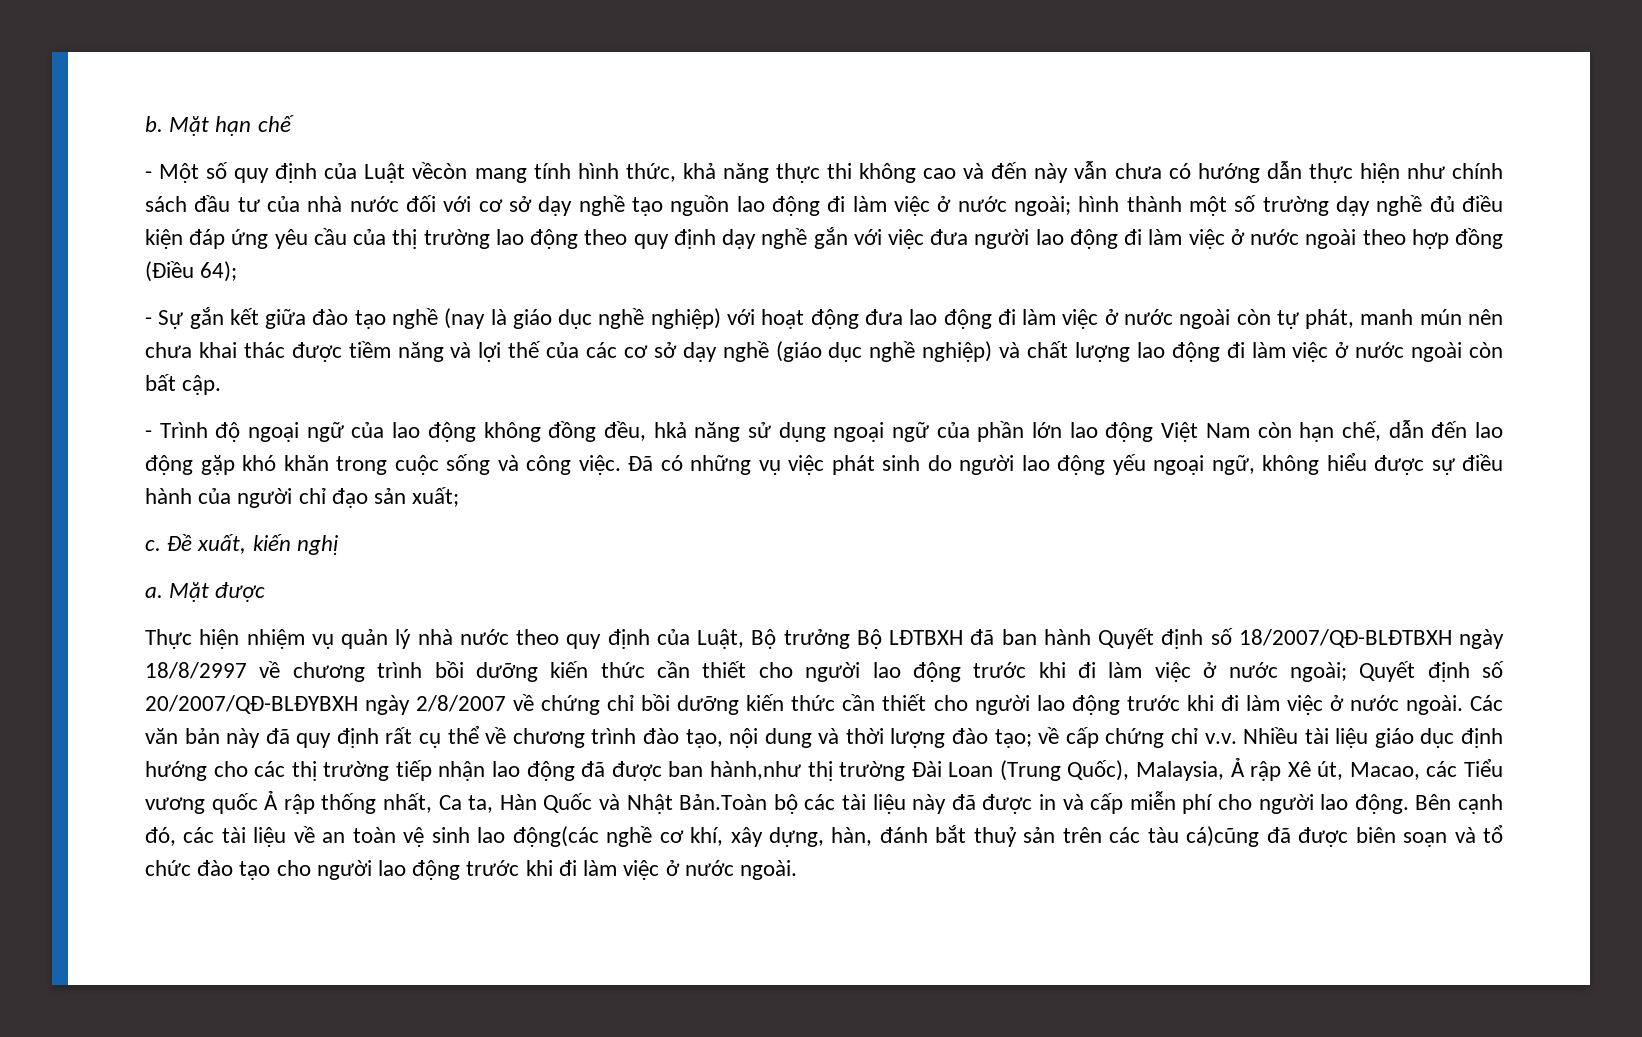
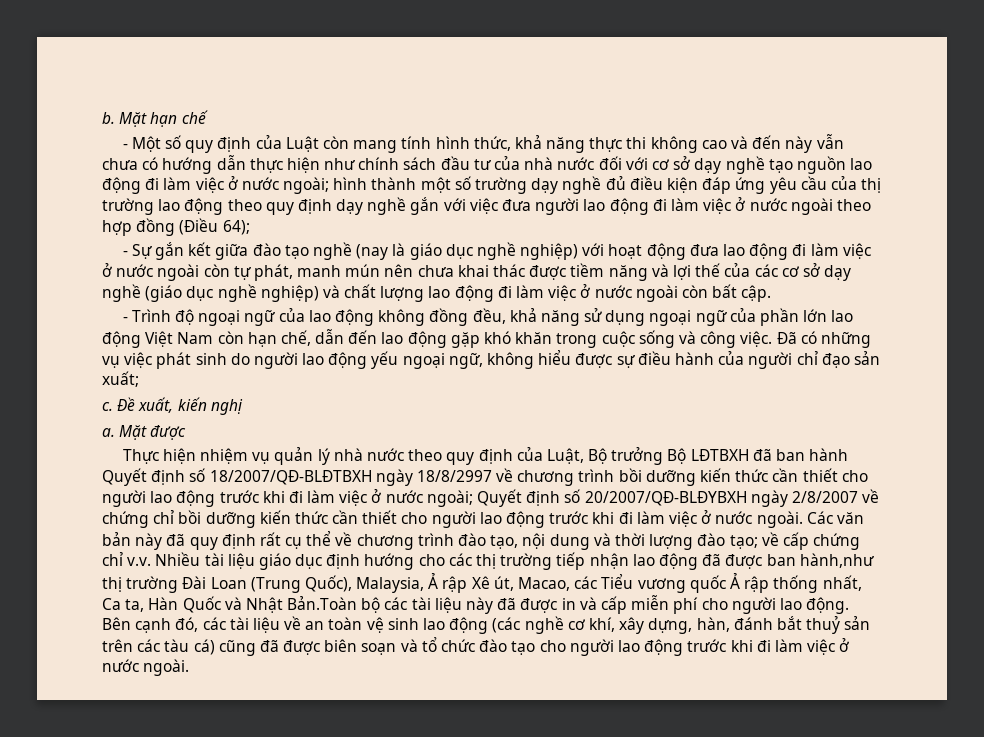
- - Một số quy định của Luật vềcòn mang tính hình thức, khả năng thực thi không cao và đến này vẫn chưa có hướng dẫn thực hiện như chính sách đầu tư của nhà nước đối với cơ sở dạy nghề tạo nguồn lao động đi làm việc ở nước ngoài;
+ - Một số quy định của Luật còn mang tính hình thức, khả năng thực thi không cao và đến này vẫn chưa có hướng dẫn thực hiện như chính sách đầu tư của nhà nước đối với cơ sở dạy nghề tạo nguồn lao động đi làm việc ở nước ngoài;
- - Trình độ ngoại ngữ của lao động không đồng đều, hkả năng sử dụng ngoại ngữ của phần lớn lao động Việt Nam còn hạn chế, dẫn đến lao động gặp khó khăn trong cuộc sống và công việc.
+ - Trình độ ngoại ngữ của lao động không đồng đều, khả năng sử dụng ngoại ngữ của phần lớn lao động Việt Nam còn hạn chế, dẫn đến lao động gặp khó khăn trong cuộc sống và công việc.
- Bên cạnh đó, các tài liệu về an toàn vệ sinh lao động(các nghề cơ khí, xây dựng, hàn, đánh bắt thuỷ sản trên các tàu cá)cũng đã được biên soạn và tổ chức đào tạo cho người lao động trước khi đi làm việc ở nước ngoài.
+ Bên cạnh đó, các tài liệu về an toàn vệ sinh lao động (các nghề cơ khí, xây dựng, hàn, đánh bắt thuỷ sản trên các tàu cá) cũng đã được biên soạn và tổ chức đào tạo cho người lao động trước khi đi làm việc ở nước ngoài.

